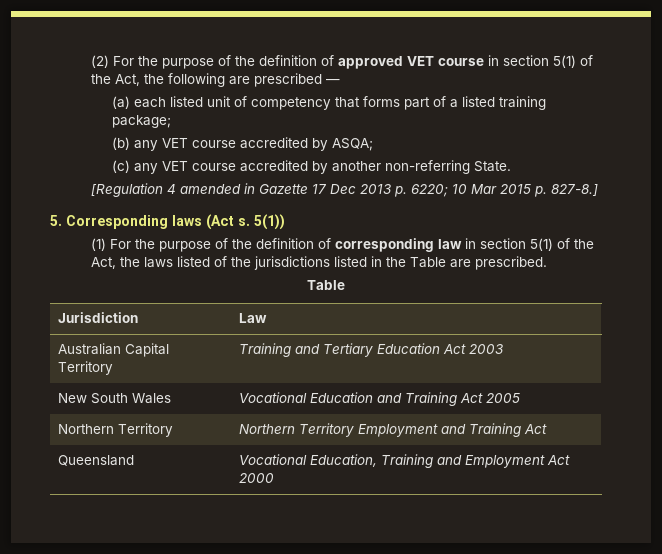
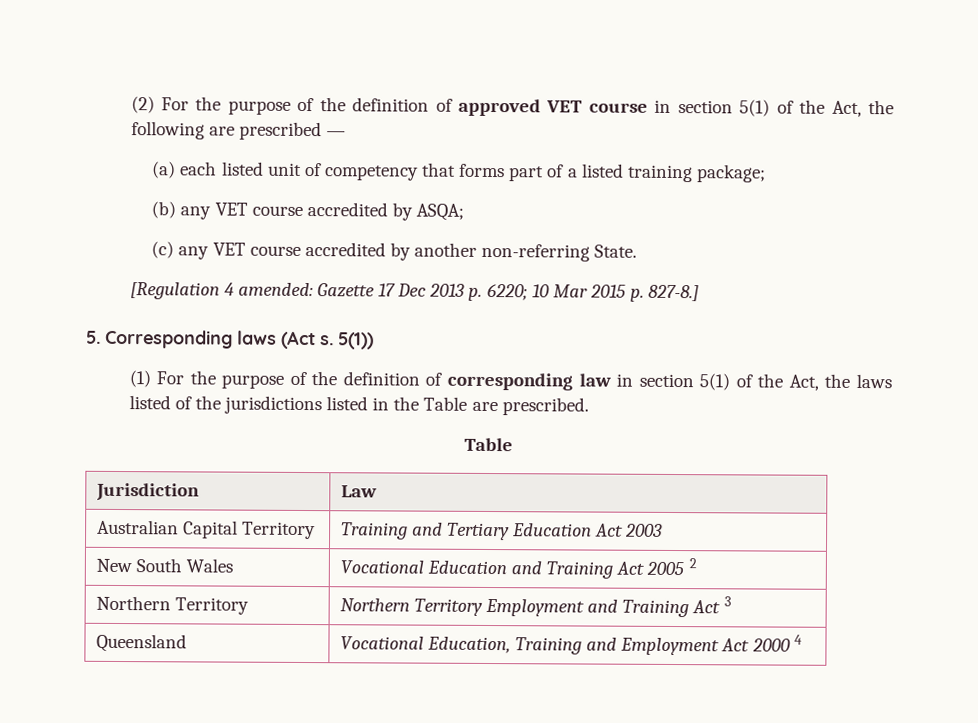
- [Regulation 4 amended in Gazette 17 Dec 2013 p. 6220; 10 Mar 2015 p. 827-8.]
+ [Regulation 4 amended: Gazette 17 Dec 2013 p. 6220; 10 Mar 2015 p. 827-8.]
- New South Wales | Vocational Education and Training Act 2005
+ New South Wales | Vocational Education and Training Act 2005 2
- Northern Territory | Northern Territory Employment and Training Act
+ Northern Territory | Northern Territory Employment and Training Act 3
- Queensland | Vocational Education, Training and Employment Act 2000
+ Queensland | Vocational Education, Training and Employment Act 2000 4

